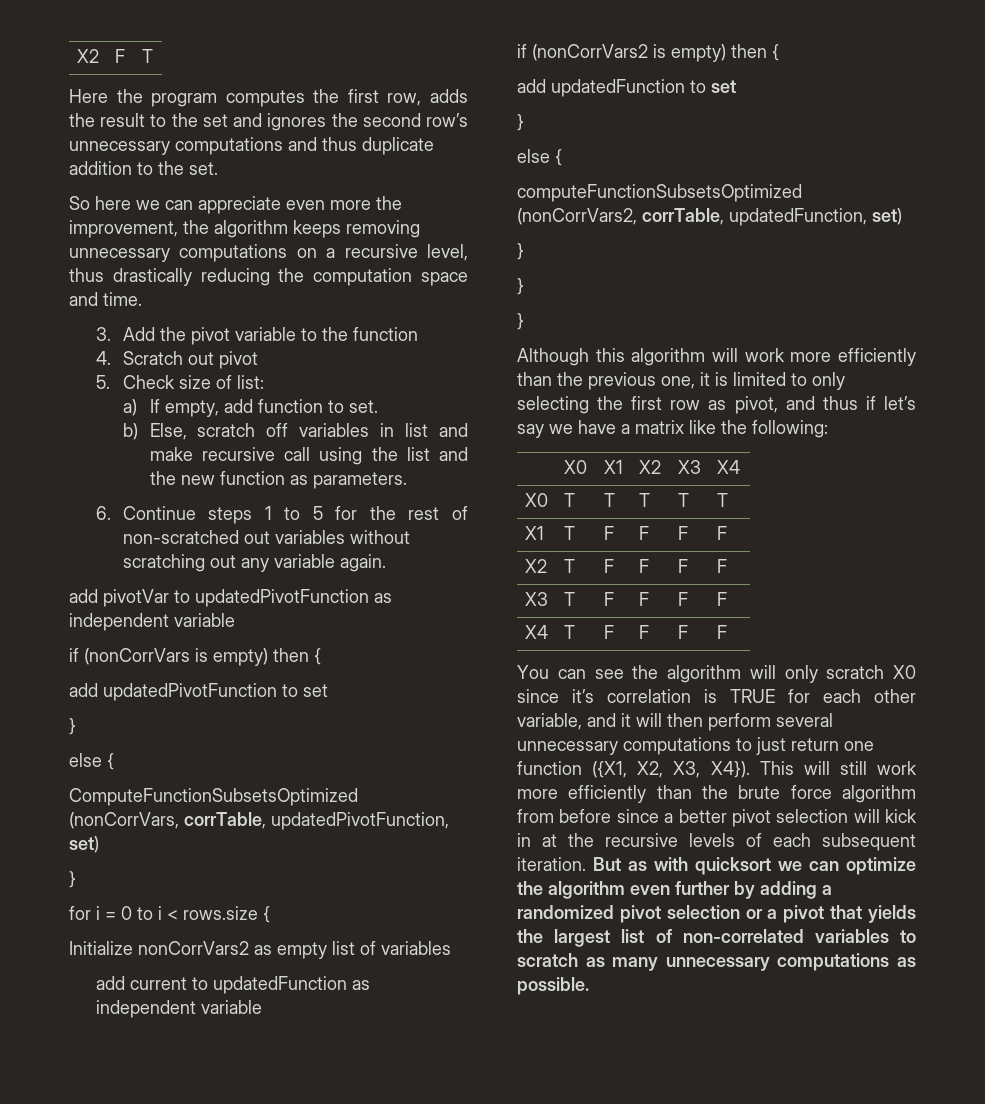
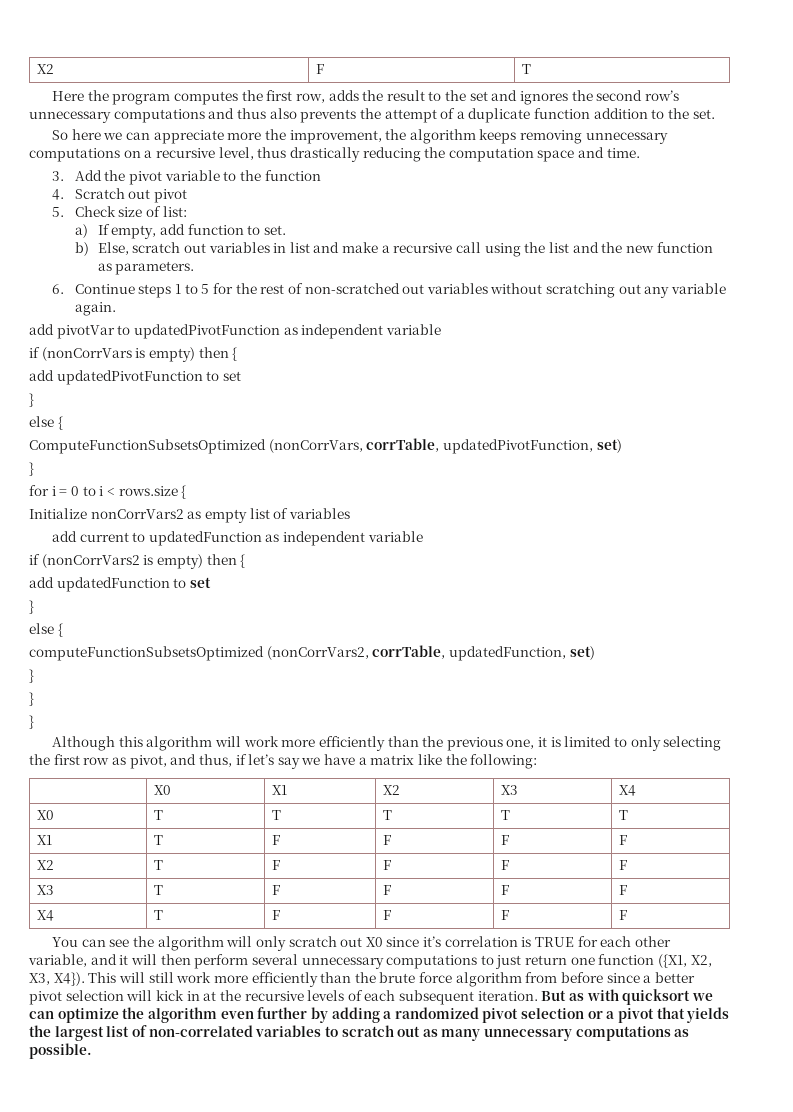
- Here the program computes the first row, adds the result to the set and ignores the second row’s unnecessary computations and thus duplicate addition to the set.
+ Here the program computes the first row, adds the result to the set and ignores the second row’s unnecessary computations and thus also prevents the attempt of a duplicate function addition to the set.
- So here we can appreciate even more the improvement, the algorithm keeps removing unnecessary computations on a recursive level, thus drastically reducing the computation space and time.
+ So here we can appreciate more the improvement, the algorithm keeps removing unnecessary computations on a recursive level, thus drastically reducing the computation space and time.
- b) Else, scratch off variables in list and make recursive call using the list and the new function as parameters.
+ b) Else, scratch out variables in list and make a recursive call using the list and the new function as parameters.
- Although this algorithm will work more efficiently than the previous one, it is limited to only selecting the first row as pivot, and thus if let’s say we have a matrix like the following:
+ Although this algorithm will work more efficiently than the previous one, it is limited to only selecting the first row as pivot, and thus, if let’s say we have a matrix like the following:
- You can see the algorithm will only scratch X0 since it’s correlation is TRUE for each other variable, and it will then perform several unnecessary computations to just return one function ({X1, X2, X3, X4}).
+ You can see the algorithm will only scratch out X0 since it’s correlation is TRUE for each other variable, and it will then perform several unnecessary computations to just return one function ({X1, X2, X3, X4}).
- But as with quicksort we can optimize the algorithm even further by adding a randomized pivot selection or a pivot that yields the largest list of non-correlated variables to scratch as many unnecessary computations as possible.
+ But as with quicksort we can optimize the algorithm even further by adding a randomized pivot selection or a pivot that yields the largest list of non-correlated variables to scratch out as many unnecessary computations as possible.

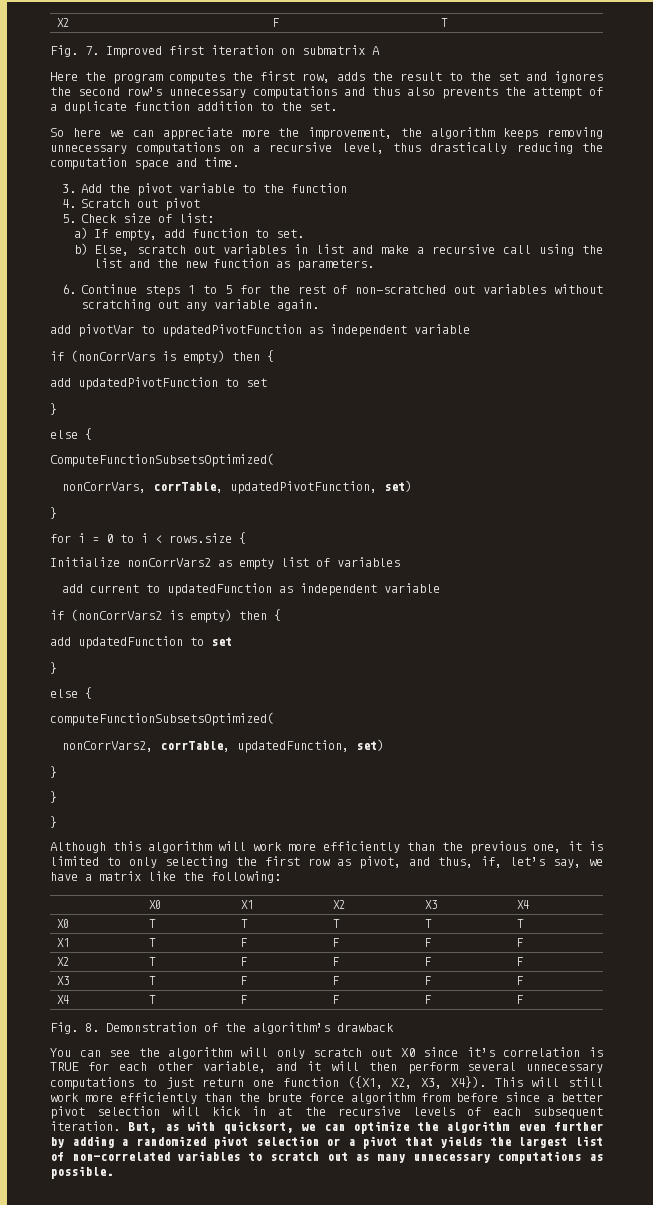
+ Fig. 7. Improved first iteration on submatrix A
- ComputeFunctionSubsetsOptimized (nonCorrVars, corrTable, updatedPivotFunction, set)
+ ComputeFunctionSubsetsOptimized(
+ nonCorrVars, corrTable, updatedPivotFunction, set)
- computeFunctionSubsetsOptimized (nonCorrVars2, corrTable, updatedFunction, set)
+ computeFunctionSubsetsOptimized(
+ nonCorrVars2, corrTable, updatedFunction, set)
- Although this algorithm will work more efficiently than the previous one, it is limited to only selecting the first row as pivot, and thus, if let’s say we have a matrix like the following:
+ Although this algorithm will work more efficiently than the previous one, it is limited to only selecting the first row as pivot, and thus, if, let’s say, we have a matrix like the following:
+ Fig. 8. Demonstration of the algorithm’s drawback
- But as with quicksort we can optimize the algorithm even further by adding a randomized pivot selection or a pivot that yields the largest list of non-correlated variables to scratch out as many unnecessary computations as possible.
+ But, as with quicksort, we can optimize the algorithm even further by adding a randomized pivot selection or a pivot that yields the largest list of non-correlated variables to scratch out as many unnecessary computations as possible.

